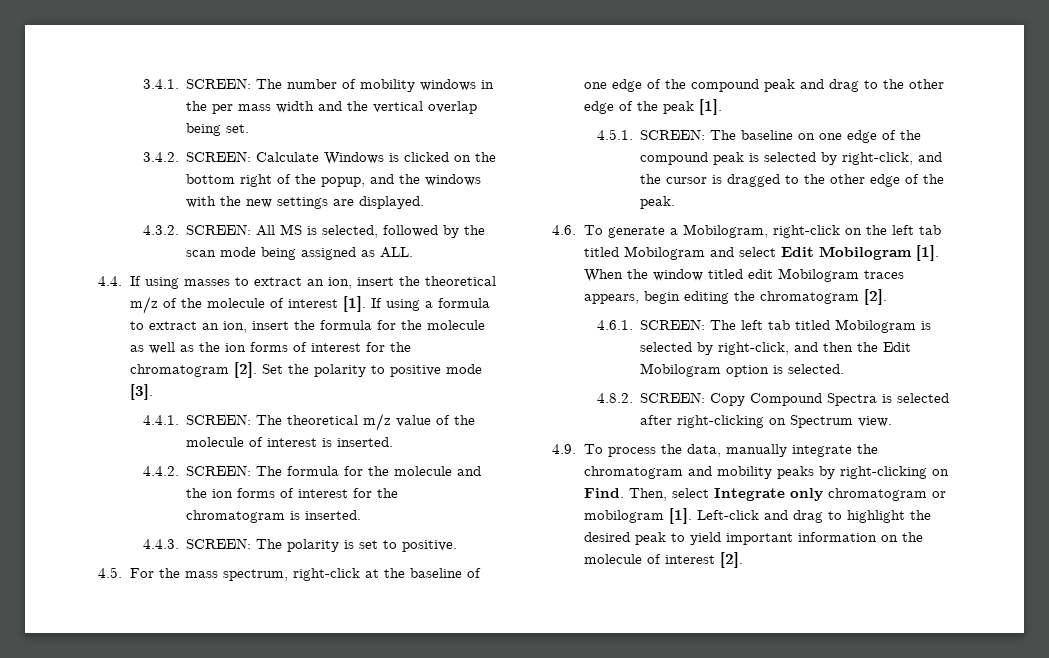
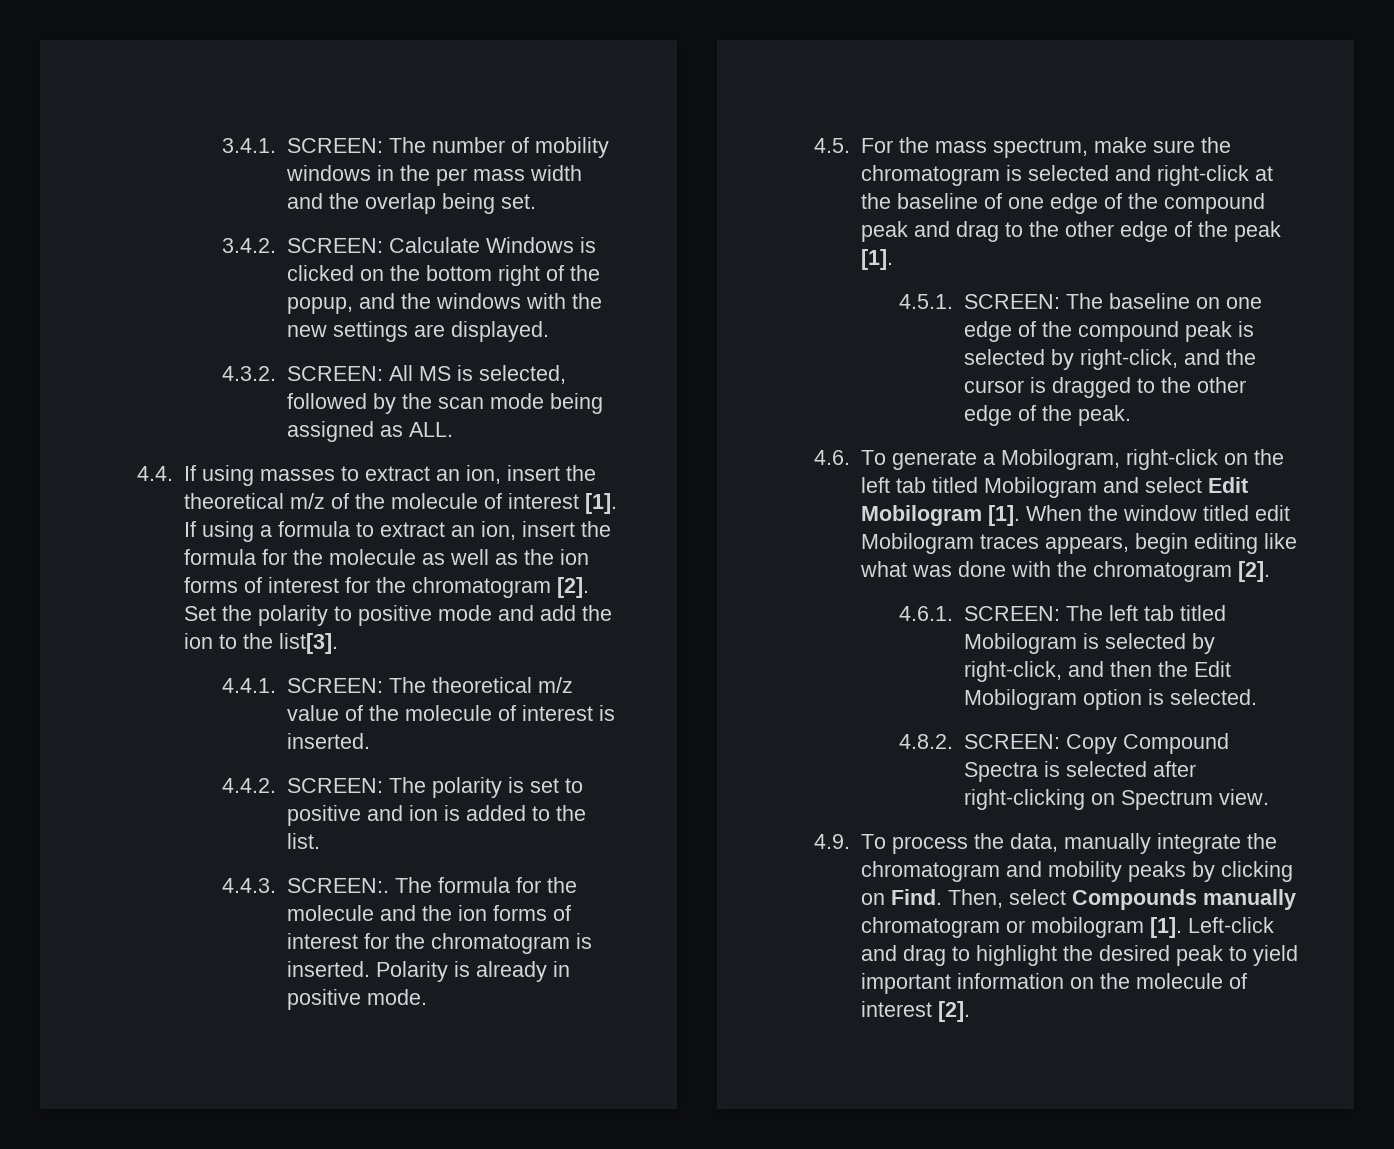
- 3.4.1. SCREEN: The number of mobility windows in the per mass width and the vertical overlap being set.
+ 3.4.1. SCREEN: The number of mobility windows in the per mass width and the overlap being set.
- Set the polarity to positive mode [3].
+ Set the polarity to positive mode and add the ion to the list[3].
- 4.4.2. SCREEN: The formula for the molecule and the ion forms of interest for the chromatogram is inserted.
- 4.4.3. SCREEN: The polarity is set to positive.
+ 4.4.2. SCREEN: The polarity is set to positive and ion is added to the list.
+ 4.4.3. SCREEN:. The formula for the molecule and the ion forms of interest for the chromatogram is inserted. Polarity is already in positive mode.
- 4.5. For the mass spectrum, right-click at the baseline of one edge of the compound peak and drag to the other edge of the peak [1].
+ 4.5. For the mass spectrum, make sure the chromatogram is selected and right-click at the baseline of one edge of the compound peak and drag to the other edge of the peak [1].
- When the window titled edit Mobilogram traces appears, begin editing the chromatogram [2].
+ When the window titled edit Mobilogram traces appears, begin editing like what was done with the chromatogram [2].
- 4.9. To process the data, manually integrate the chromatogram and mobility peaks by right-clicking on Find.
+ 4.9. To process the data, manually integrate the chromatogram and mobility peaks by clicking on Find.
- Then, select Integrate only chromatogram or mobilogram [1].
+ Then, select Compounds manually chromatogram or mobilogram [1].

